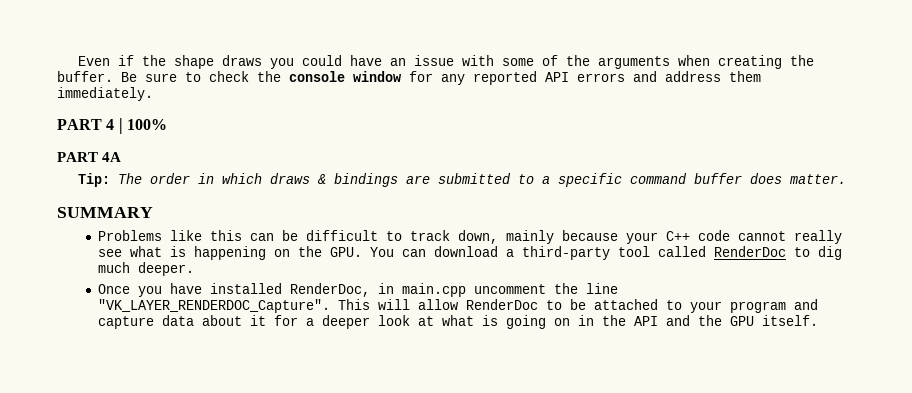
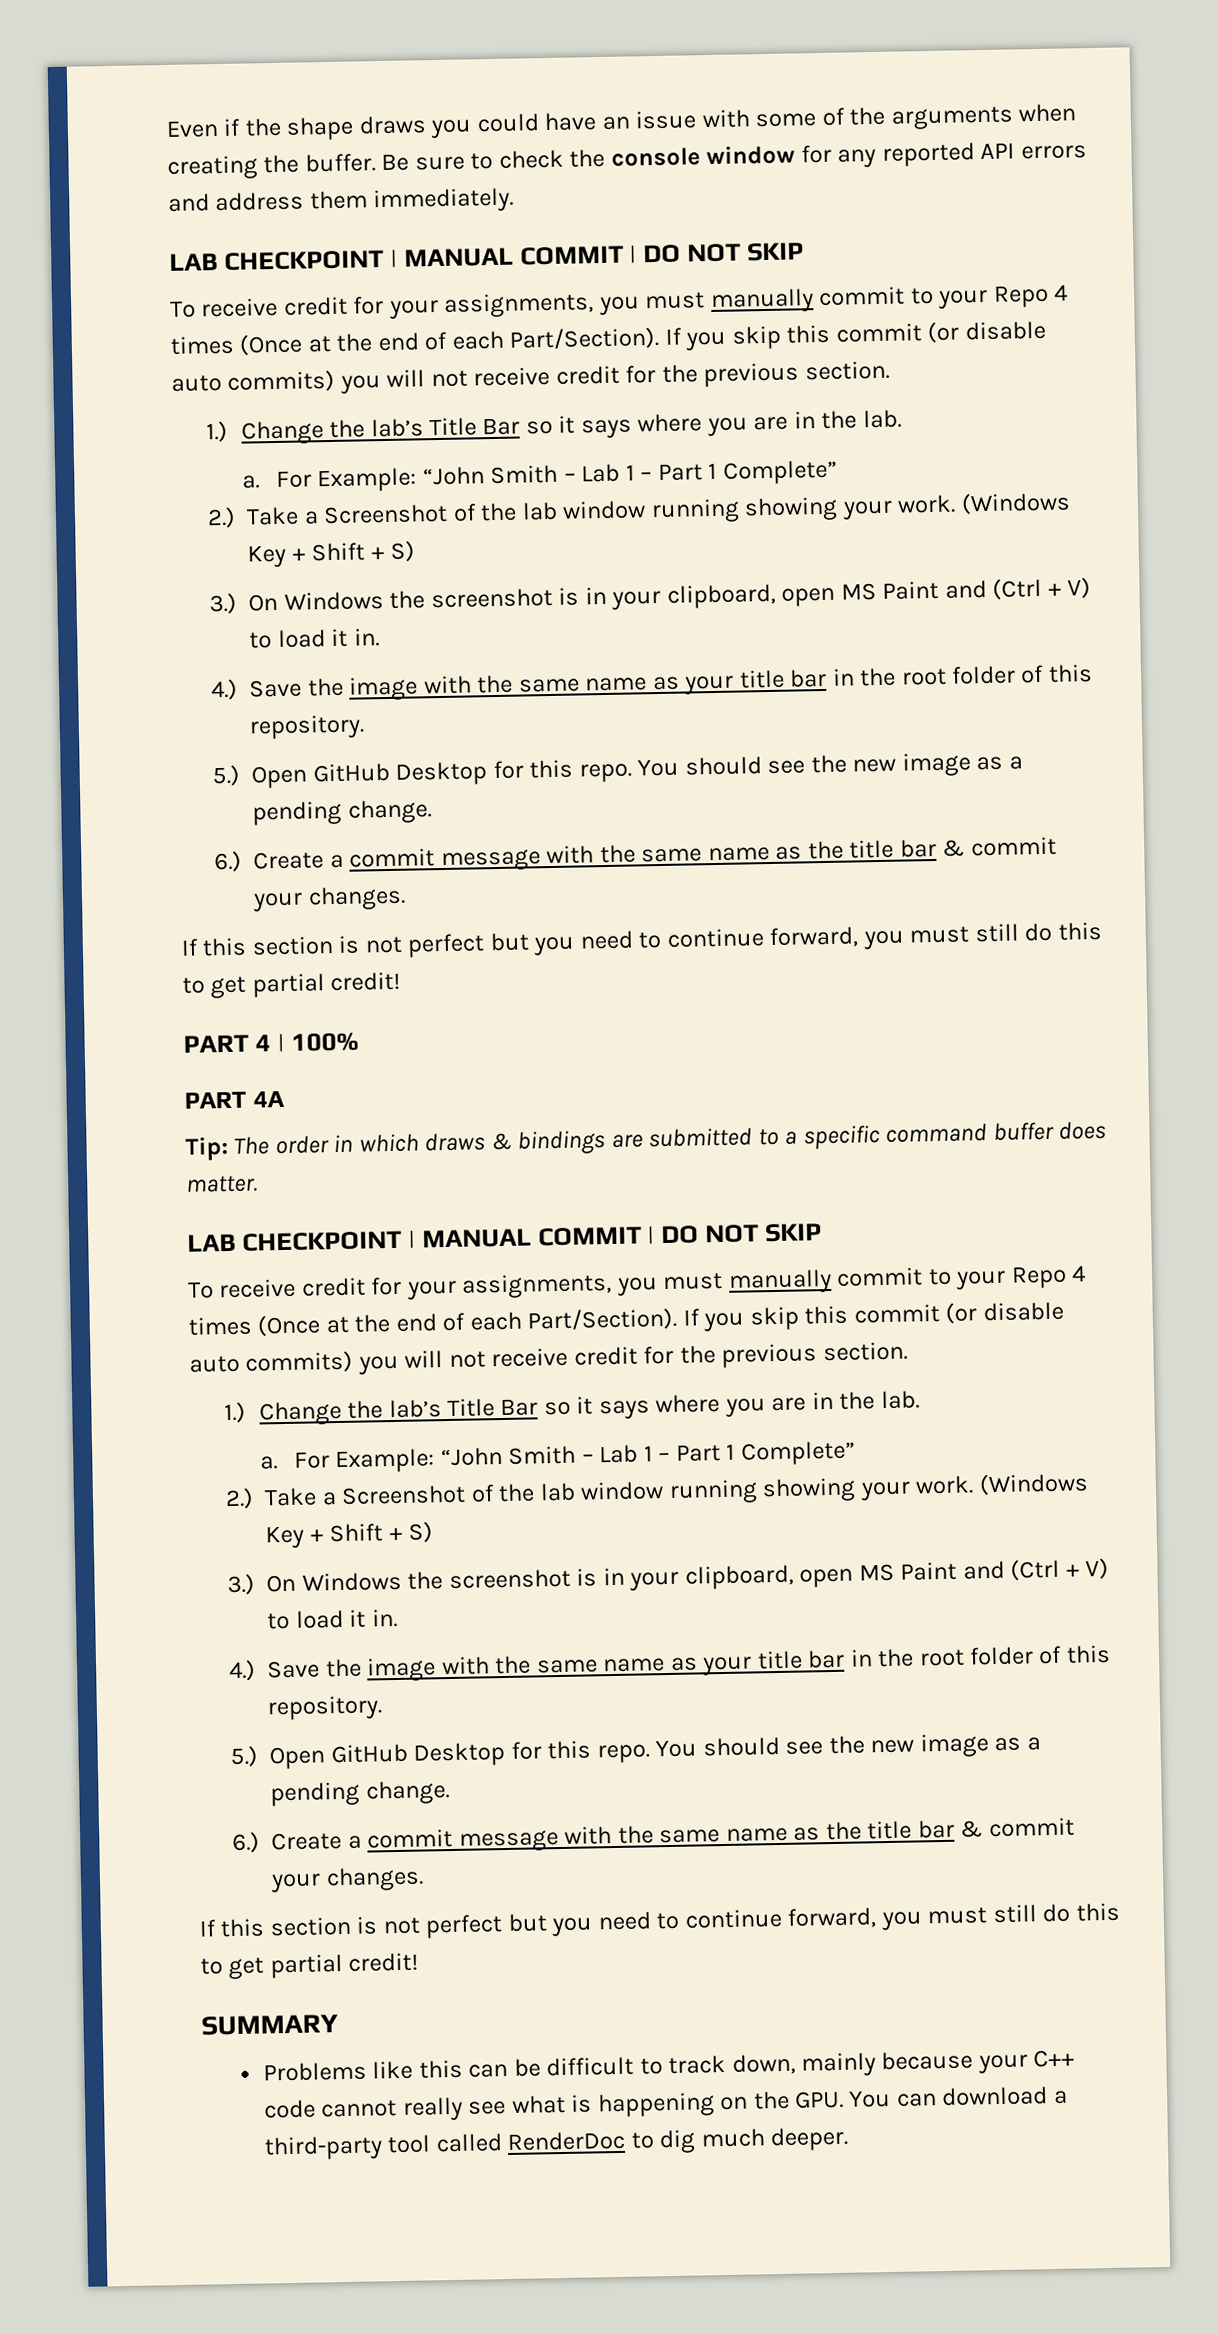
  Be sure to check the console window for any reported API errors and address them immediately.
+ LAB CHECKPOINT | MANUAL COMMIT | DO NOT SKIP
+ To receive credit for your assignments, you must manually commit to your Repo 4 times (Once at the end of each Part/Section). If you skip this commit (or disable auto commits) you will not receive credit for the previous section.
+ 1.) Change the lab’s Title Bar so it says where you are in the lab.
+ a. For Example: “John Smith – Lab 1 – Part 1 Complete”
+ 2.) Take a Screenshot of the lab window running showing your work. (Windows Key + Shift + S)
+ 3.) On Windows the screenshot is in your clipboard, open MS Paint and (Ctrl + V) to load it in.
+ 4.) Save the image with the same name as your title bar in the root folder of this repository.
+ 5.) Open GitHub Desktop for this repo. You should see the new image as a pending change.
+ 6.) Create a commit message with the same name as the title bar & commit your changes.
+ If this section is not perfect but you need to continue forward, you must still do this to get partial credit!
  Tip: The order in which draws & bindings are submitted to a specific command buffer does matter.
+ LAB CHECKPOINT | MANUAL COMMIT | DO NOT SKIP
+ To receive credit for your assignments, you must manually commit to your Repo 4 times (Once at the end of each Part/Section). If you skip this commit (or disable auto commits) you will not receive credit for the previous section.
+ 1.) Change the lab’s Title Bar so it says where you are in the lab.
+ a. For Example: “John Smith – Lab 1 – Part 1 Complete”
+ 2.) Take a Screenshot of the lab window running showing your work. (Windows Key + Shift + S)
+ 3.) On Windows the screenshot is in your clipboard, open MS Paint and (Ctrl + V) to load it in.
+ 4.) Save the image with the same name as your title bar in the root folder of this repository.
+ 5.) Open GitHub Desktop for this repo. You should see the new image as a pending change.
+ 6.) Create a commit message with the same name as the title bar & commit your changes.
+ If this section is not perfect but you need to continue forward, you must still do this to get partial credit!
- Once you have installed RenderDoc, in main.cpp uncomment the line "VK_LAYER_RENDERDOC_Capture". This will allow RenderDoc to be attached to your program and capture data about it for a deeper look at what is going on in the API and the GPU itself.

